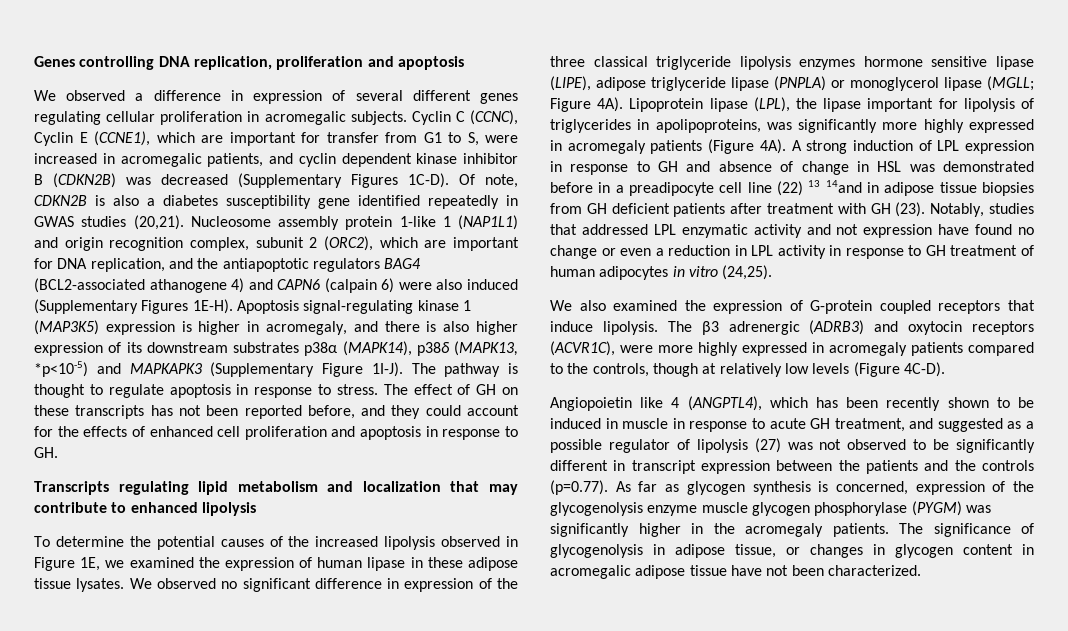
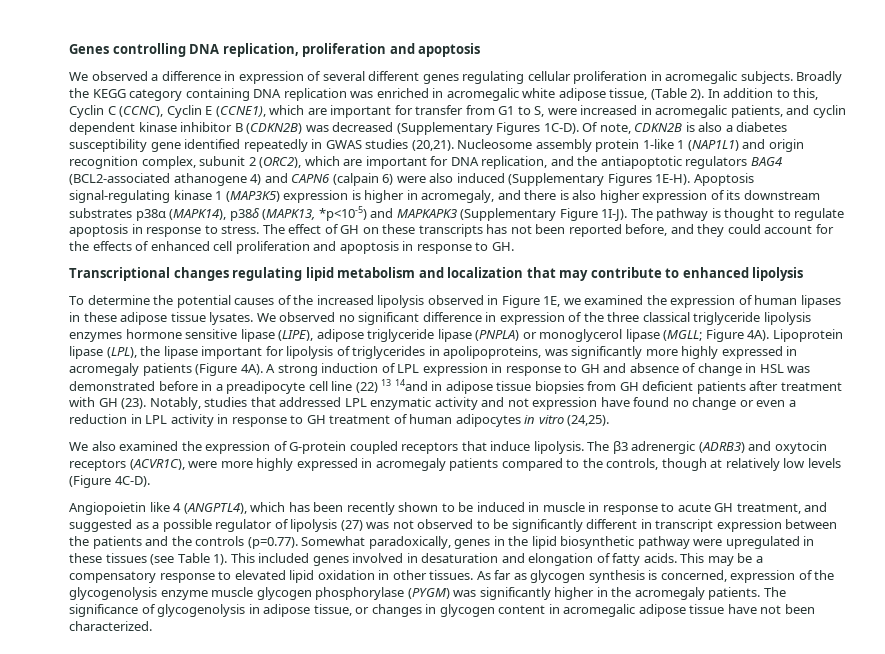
- Cyclin C (CCNC), Cyclin E (CCNE1), which are important for transfer from G1 to S, were increased in acromegalic patients, and cyclin dependent kinase inhibitor B (CDKN2B) was decreased (Supplementary Figures 1C-D).
+ Broadly the KEGG category containing DNA replication was enriched in acromegalic white adipose tissue, (Table 2). In addition to this, Cyclin C (CCNC), Cyclin E (CCNE1), which are important for transfer from G1 to S, were increased in acromegalic patients, and cyclin dependent kinase inhibitor B (CDKN2B) was decreased (Supplementary Figures 1C-D).
- Transcripts regulating lipid metabolism and localization that may contribute to enhanced lipolysis
+ Transcriptional changes regulating lipid metabolism and localization that may contribute to enhanced lipolysis
- To determine the potential causes of the increased lipolysis observed in Figure 1E, we examined the expression of human lipase in these adipose tissue lysates.
+ To determine the potential causes of the increased lipolysis observed in Figure 1E, we examined the expression of human lipases in these adipose tissue lysates.
- Angiopoietin like 4 (ANGPTL4), which has been recently shown to be induced in muscle in response to acute GH treatment, and suggested as a possible regulator of lipolysis (27) was not observed to be significantly different in transcript expression between the patients and the controls (p=0.77). As far as glycogen synthesis is concerned, expression of the glycogenolysis enzyme muscle glycogen phosphorylase (PYGM) was significantly higher in the acromegaly patients.
+ Angiopoietin like 4 (ANGPTL4), which has been recently shown to be induced in muscle in response to acute GH treatment, and suggested as a possible regulator of lipolysis (27) was not observed to be significantly different in transcript expression between the patients and the controls (p=0.77). Somewhat paradoxically, genes in the lipid biosynthetic pathway were upregulated in these tissues (see Table 1). This included genes involved in desaturation and elongation of fatty acids. This may be a compensatory response to elevated lipid oxidation in other tissues. As far as glycogen synthesis is concerned, expression of the glycogenolysis enzyme muscle glycogen phosphorylase (PYGM) was significantly higher in the acromegaly patients.

